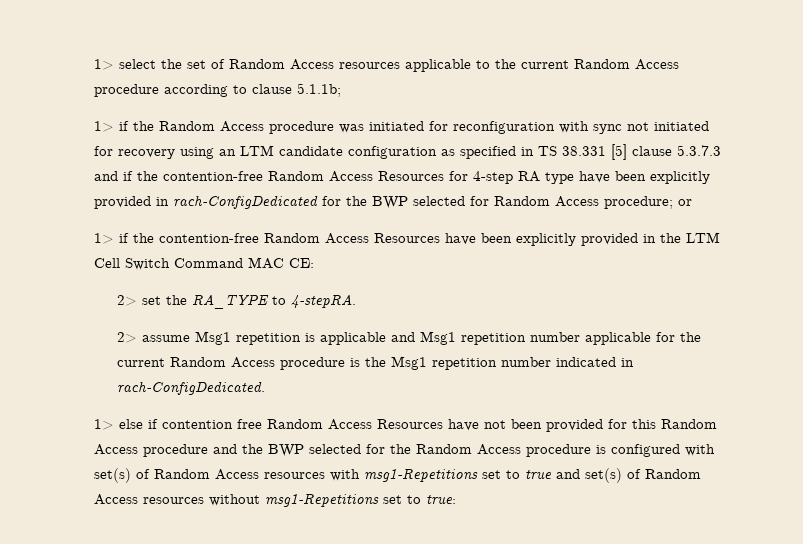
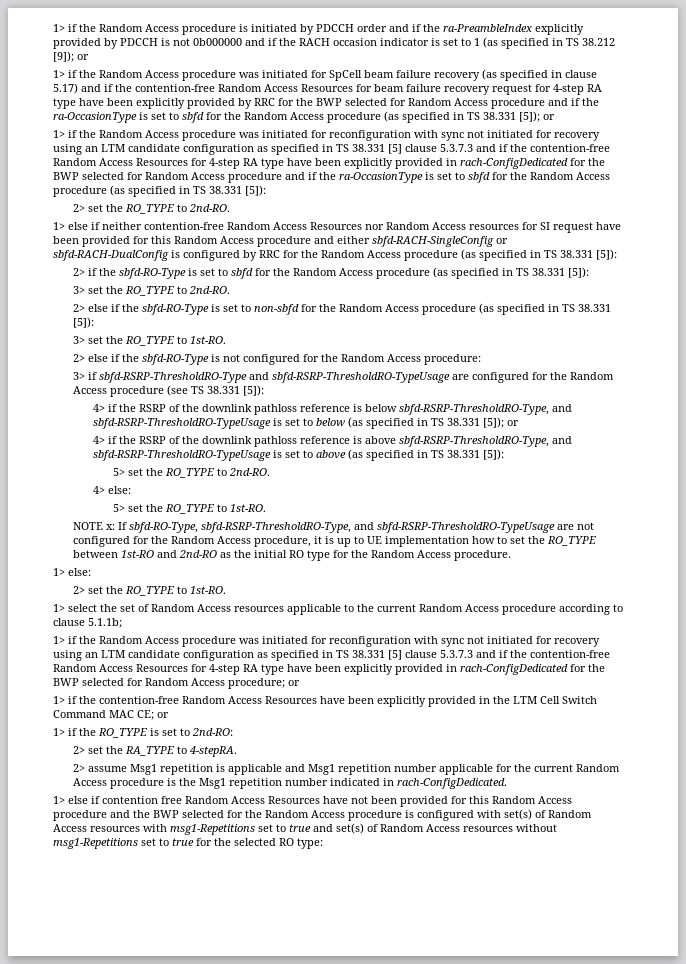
+ 1> if the Random Access procedure is initiated by PDCCH order and if the ra-PreambleIndex explicitly provided by PDCCH is not 0b000000 and if the RACH occasion indicator is set to 1 (as specified in TS 38.212 [9]); or
+ 1> if the Random Access procedure was initiated for SpCell beam failure recovery (as specified in clause 5.17) and if the contention-free Random Access Resources for beam failure recovery request for 4-step RA type have been explicitly provided by RRC for the BWP selected for Random Access procedure and if the ra-OccasionType is set to sbfd for the Random Access procedure (as specified in TS 38.331 [5]); or
+ 1> if the Random Access procedure was initiated for reconfiguration with sync not initiated for recovery using an LTM candidate configuration as specified in TS 38.331 [5] clause 5.3.7.3 and if the contention-free Random Access Resources for 4-step RA type have been explicitly provided in rach-ConfigDedicated for the BWP selected for Random Access procedure and if the ra-OccasionType is set to sbfd for the Random Access procedure (as specified in TS 38.331 [5]):
+ 2> set the RO_TYPE to 2nd-RO.
+ 1> else if neither contention-free Random Access Resources nor Random Access resources for SI request have been provided for this Random Access procedure and either sbfd-RACH-SingleConfig or sbfd-RACH-DualConfig is configured by RRC for the Random Access procedure (as specified in TS 38.331 [5]):
+ 2> if the sbfd-RO-Type is set to sbfd for the Random Access procedure (as specified in TS 38.331 [5]):
+ 3> set the RO_TYPE to 2nd-RO.
+ 2> else if the sbfd-RO-Type is set to non-sbfd for the Random Access procedure (as specified in TS 38.331 [5]):
+ 3> set the RO_TYPE to 1st-RO.
+ 2> else if the sbfd-RO-Type is not configured for the Random Access procedure:
+ 3> if sbfd-RSRP-ThresholdRO-Type and sbfd-RSRP-ThresholdRO-TypeUsage are configured for the Random Access procedure (see TS 38.331 [5]):
+ 4> if the RSRP of the downlink pathloss reference is below sbfd-RSRP-ThresholdRO-Type, and sbfd-RSRP-ThresholdRO-TypeUsage is set to below (as specified in TS 38.331 [5]); or
+ 4> if the RSRP of the downlink pathloss reference is above sbfd-RSRP-ThresholdRO-Type, and sbfd-RSRP-ThresholdRO-TypeUsage is set to above (as specified in TS 38.331 [5]):
+ 5> set the RO_TYPE to 2nd-RO.
+ 4> else:
+ 5> set the RO_TYPE to 1st-RO.
+ NOTE x: If sbfd-RO-Type, sbfd-RSRP-ThresholdRO-Type, and sbfd-RSRP-ThresholdRO-TypeUsage are not configured for the Random Access procedure, it is up to UE implementation how to set the RO_TYPE between 1st-RO and 2nd-RO as the initial RO type for the Random Access procedure.
+ 1> else:
+ 2> set the RO_TYPE to 1st-RO.
- 1> if the contention-free Random Access Resources have been explicitly provided in the LTM Cell Switch Command MAC CE:
+ 1> if the contention-free Random Access Resources have been explicitly provided in the LTM Cell Switch Command MAC CE; or
+ 1> if the RO_TYPE is set to 2nd-RO:
- 1> else if contention free Random Access Resources have not been provided for this Random Access procedure and the BWP selected for the Random Access procedure is configured with set(s) of Random Access resources with msg1-Repetitions set to true and set(s) of Random Access resources without msg1-Repetitions set to true:
+ 1> else if contention free Random Access Resources have not been provided for this Random Access procedure and the BWP selected for the Random Access procedure is configured with set(s) of Random Access resources with msg1-Repetitions set to true and set(s) of Random Access resources without msg1-Repetitions set to true for the selected RO type:

